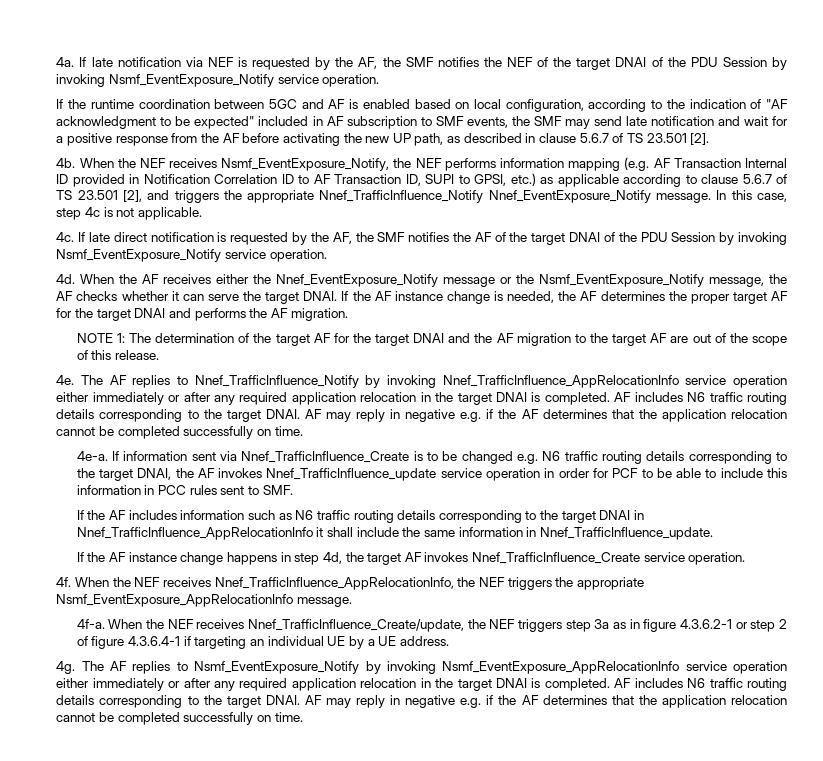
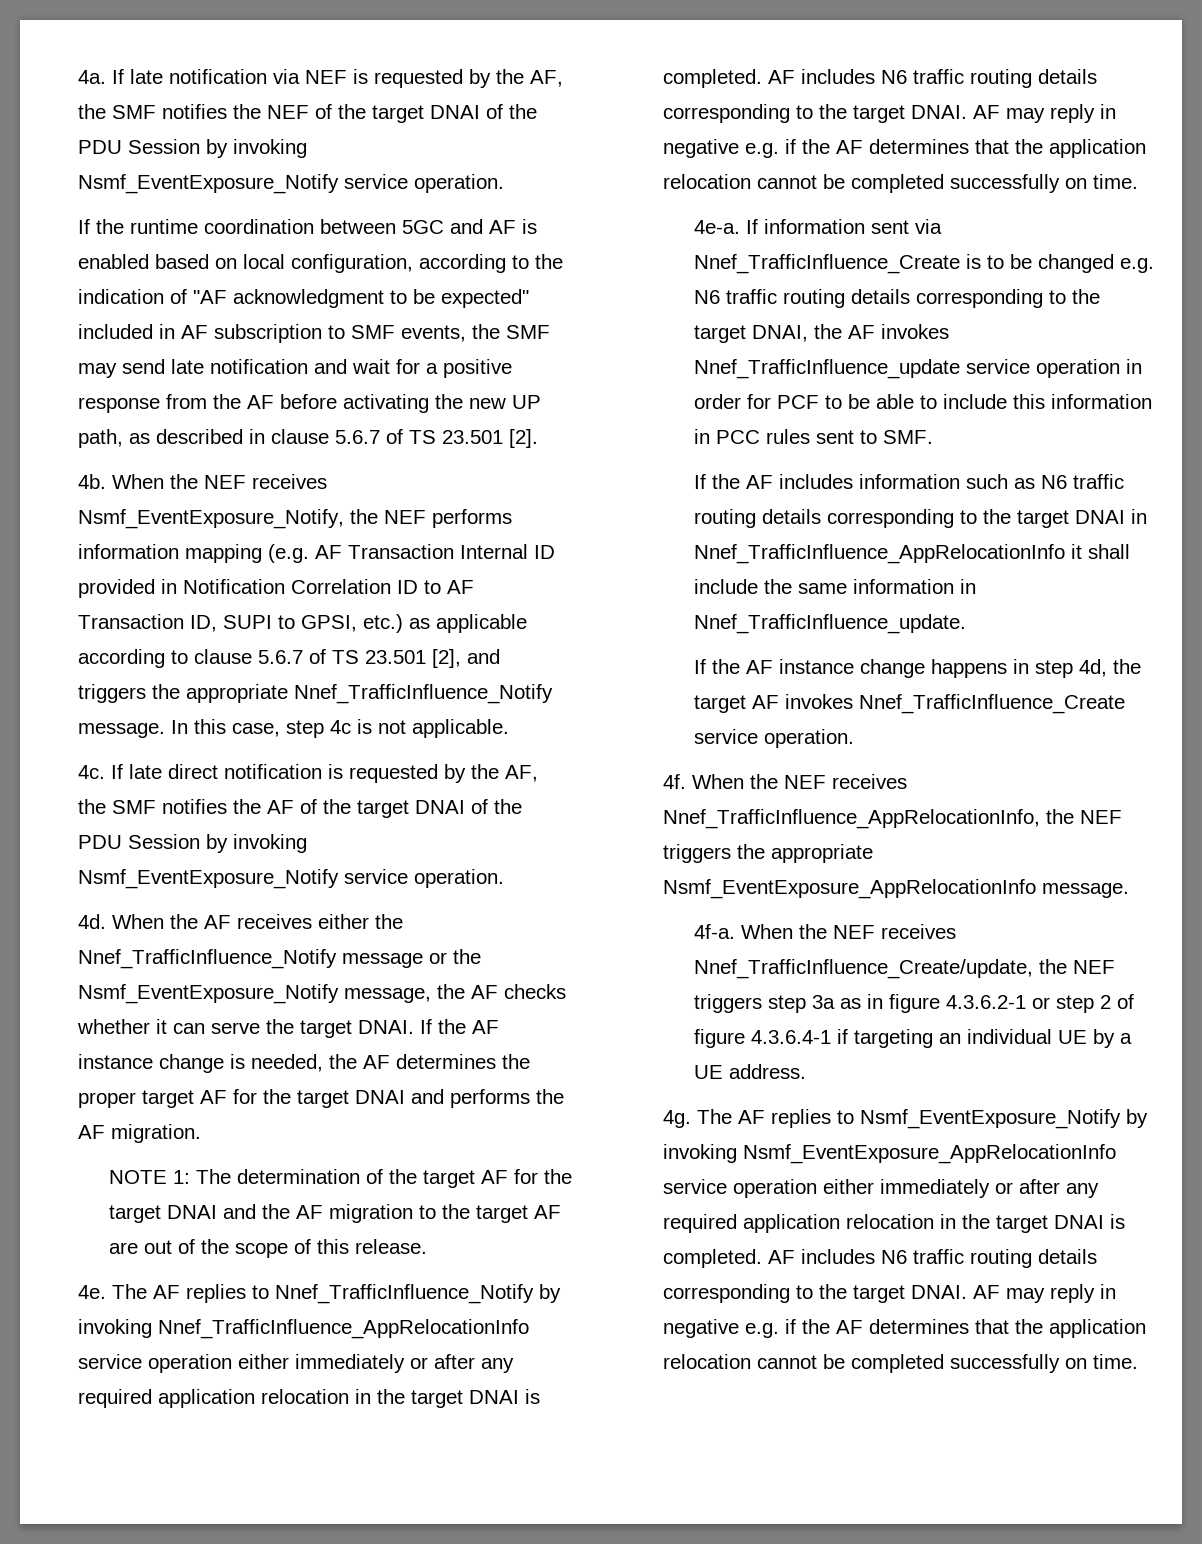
- When the NEF receives Nsmf_EventExposure_Notify, the NEF performs information mapping (e.g. AF Transaction Internal ID provided in Notification Correlation ID to AF Transaction ID, SUPI to GPSI, etc.) as applicable according to clause 5.6.7 of TS 23.501 [2], and triggers the appropriate Nnef_TrafficInfluence_Notify Nnef_EventExposure_Notify message.
+ When the NEF receives Nsmf_EventExposure_Notify, the NEF performs information mapping (e.g. AF Transaction Internal ID provided in Notification Correlation ID to AF Transaction ID, SUPI to GPSI, etc.) as applicable according to clause 5.6.7 of TS 23.501 [2], and triggers the appropriate Nnef_TrafficInfluence_Notify message.
- When the AF receives either the Nnef_EventExposure_Notify message or the Nsmf_EventExposure_Notify message, the AF checks whether it can serve the target DNAI.
+ When the AF receives either the Nnef_TrafficInfluence_Notify message or the Nsmf_EventExposure_Notify message, the AF checks whether it can serve the target DNAI.

